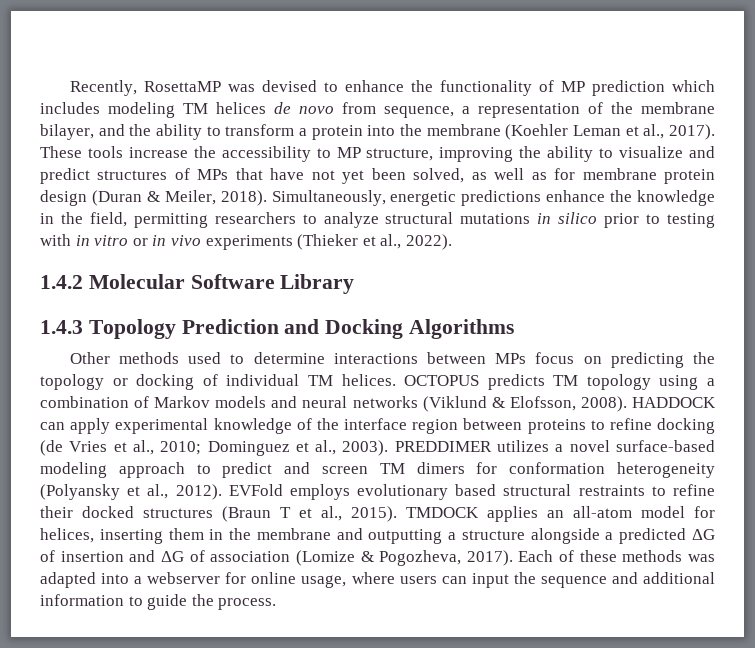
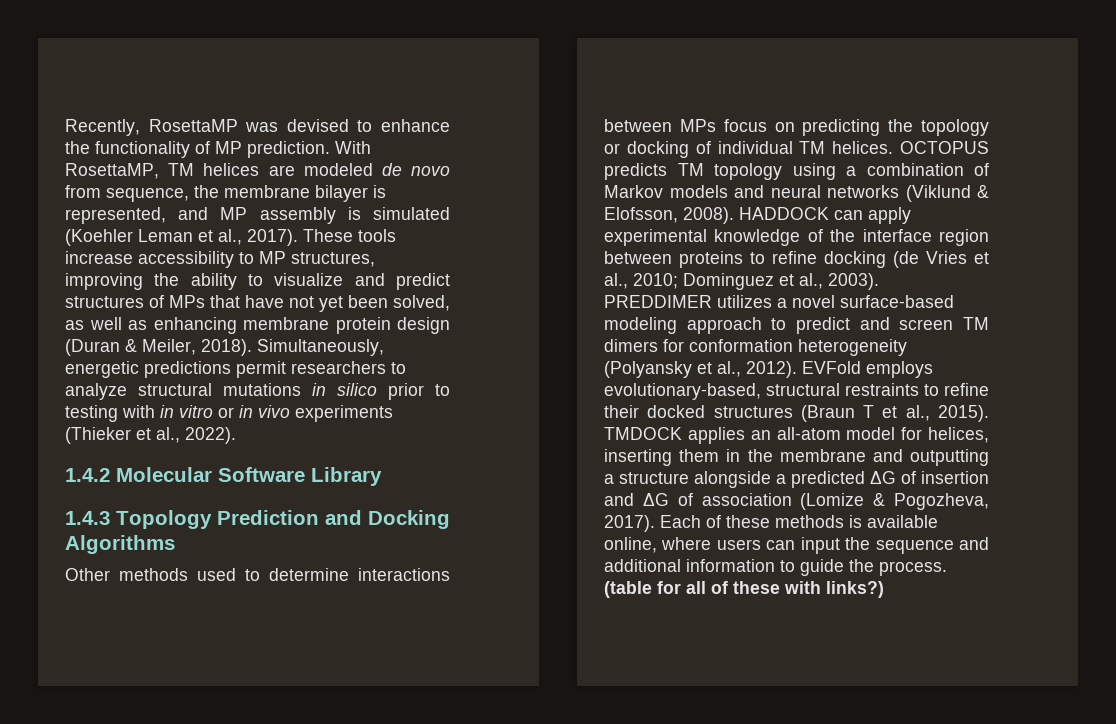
- Recently, RosettaMP was devised to enhance the functionality of MP prediction which includes modeling TM helices de novo from sequence, a representation of the membrane bilayer, and the ability to transform a protein into the membrane (Koehler Leman et al., 2017).
+ Recently, RosettaMP was devised to enhance the functionality of MP prediction. With RosettaMP, TM helices are modeled de novo from sequence, the membrane bilayer is represented, and MP assembly is simulated (Koehler Leman et al., 2017).
- These tools increase the accessibility to MP structure, improving the ability to visualize and predict structures of MPs that have not yet been solved, as well as for membrane protein design (Duran & Meiler, 2018).
+ These tools increase accessibility to MP structures, improving the ability to visualize and predict structures of MPs that have not yet been solved, as well as enhancing membrane protein design (Duran & Meiler, 2018).
- Simultaneously, energetic predictions enhance the knowledge in the field, permitting researchers to analyze structural mutations in silico prior to testing with in vitro or in vivo experiments (Thieker et al., 2022).
+ Simultaneously, energetic predictions permit researchers to analyze structural mutations in silico prior to testing with in vitro or in vivo experiments (Thieker et al., 2022).
- EVFold employs evolutionary based structural restraints to refine their docked structures (Braun T et al., 2015).
+ EVFold employs evolutionary-based, structural restraints to refine their docked structures (Braun T et al., 2015).
- Each of these methods was adapted into a webserver for online usage, where users can input the sequence and additional information to guide the process.
+ Each of these methods is available online, where users can input the sequence and additional information to guide the process.
+ (table for all of these with links?)

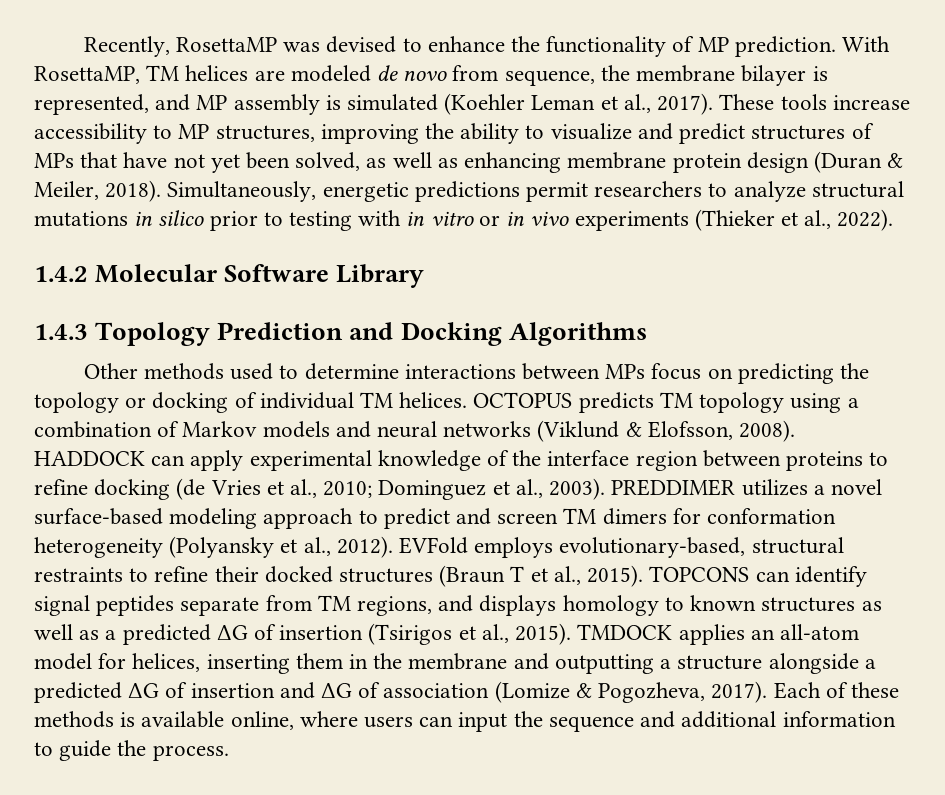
+ TOPCONS can identify signal peptides separate from TM regions, and displays homology to known structures as well as a predicted ΔG of insertion (Tsirigos et al., 2015).
- (table for all of these with links?)

